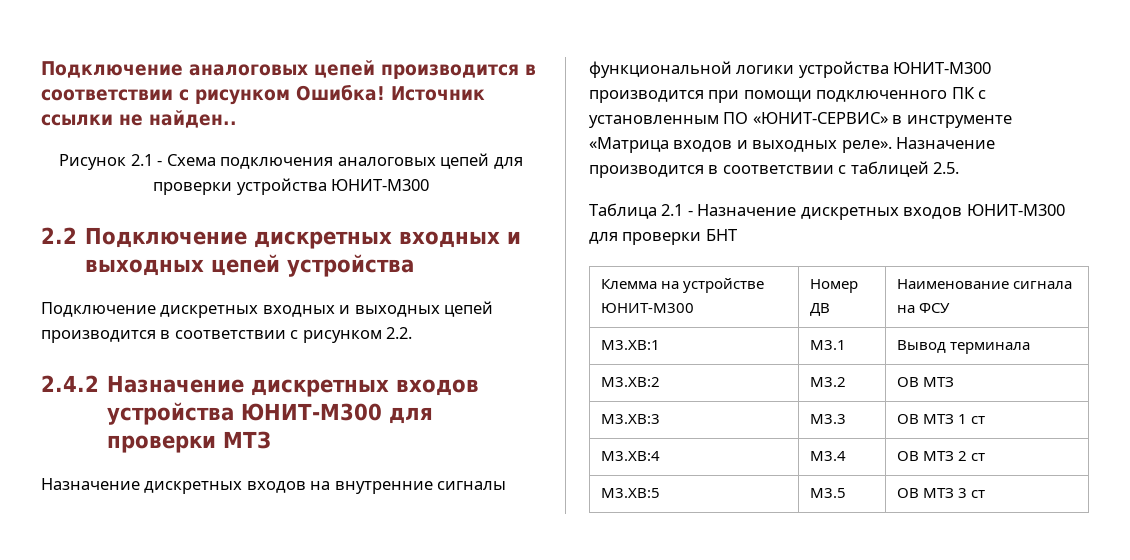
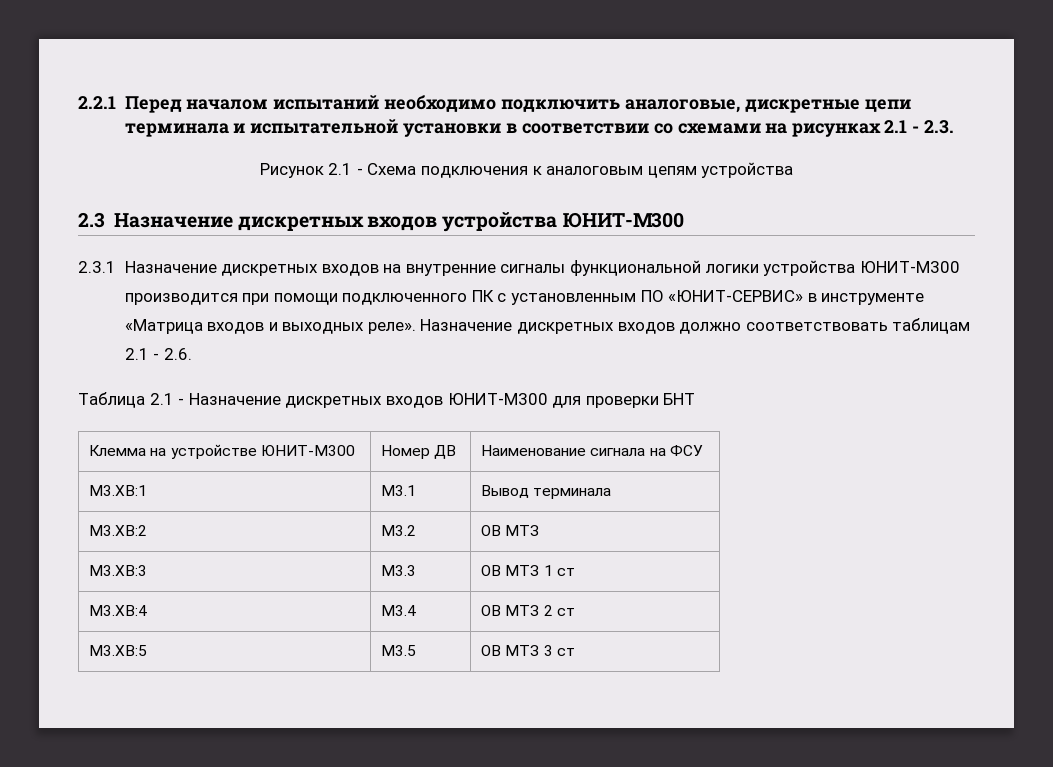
- Подключение аналоговых цепей производится в соответствии с рисунком Ошибка! Источник ссылки не найден..
+ 2.2.1 Перед началом испытаний необходимо подключить аналоговые, дискретные цепи терминала и испытательной установки в соответствии со схемами на рисунках 2.1 - 2.3.
- Рисунок 2.1 - Схема подключения аналоговых цепей для проверки устройства ЮНИТ-М300
- 2.2 Подключение дискретных входных и выходных цепей устройства
- Подключение дискретных входных и выходных цепей производится в соответствии с рисунком 2.2.
- 2.4.2 Назначение дискретных входов устройства ЮНИТ-М300 для проверки МТЗ
- Назначение дискретных входов на внутренние сигналы функциональной логики устройства ЮНИТ-М300 производится при помощи подключенного ПК с установленным ПО «ЮНИТ-СЕРВИС» в инструменте «Матрица входов и выходных реле».
+ Рисунок 2.1 - Схема подключения к аналоговым цепям устройства
+ 2.3 Назначение дискретных входов устройства ЮНИТ-М300
+ 2.3.1 Назначение дискретных входов на внутренние сигналы функциональной логики устройства ЮНИТ-М300 производится при помощи подключенного ПК с установленным ПО «ЮНИТ-СЕРВИС» в инструменте «Матрица входов и выходных реле».
- Назначение производится в соответствии с таблицей 2.5.
+ Назначение дискретных входов должно соответствовать таблицам 2.1 - 2.6.

